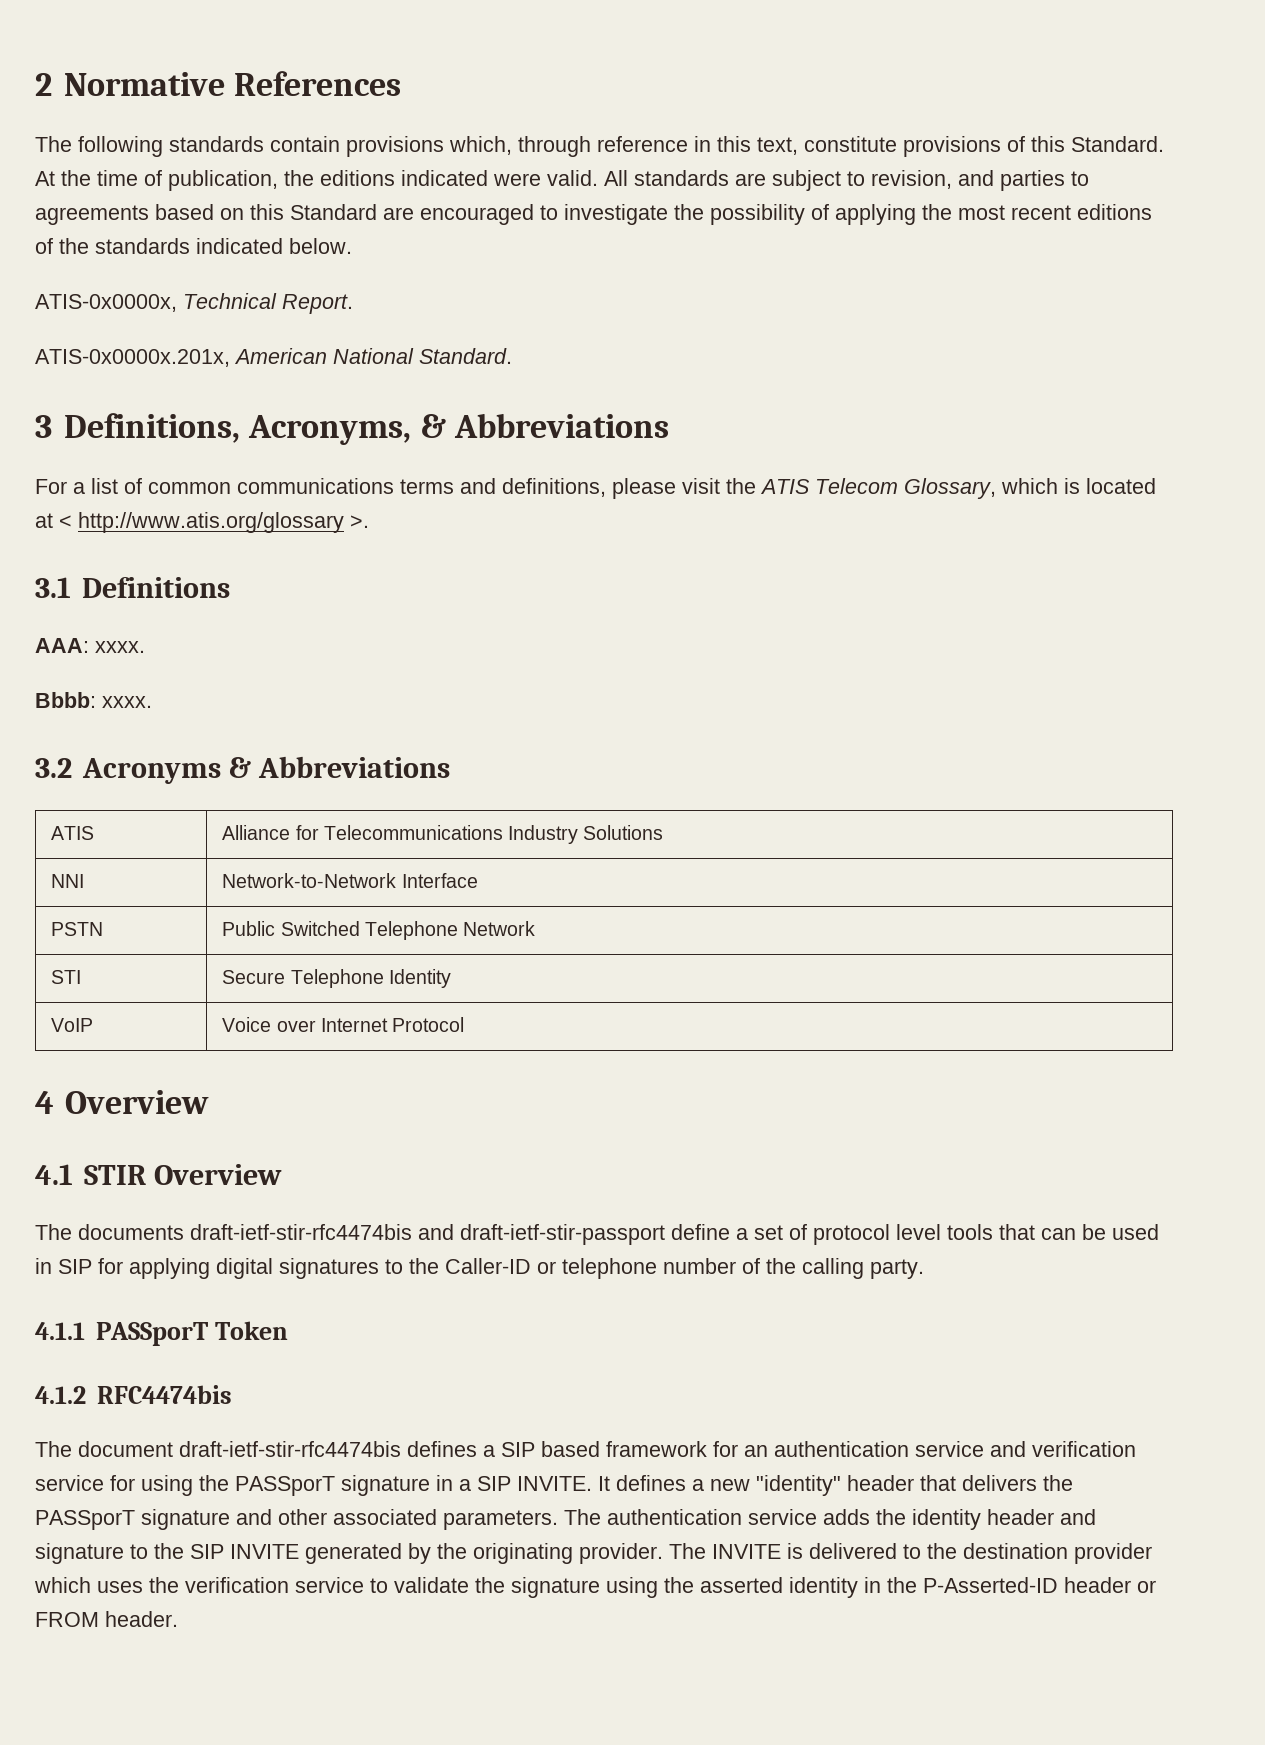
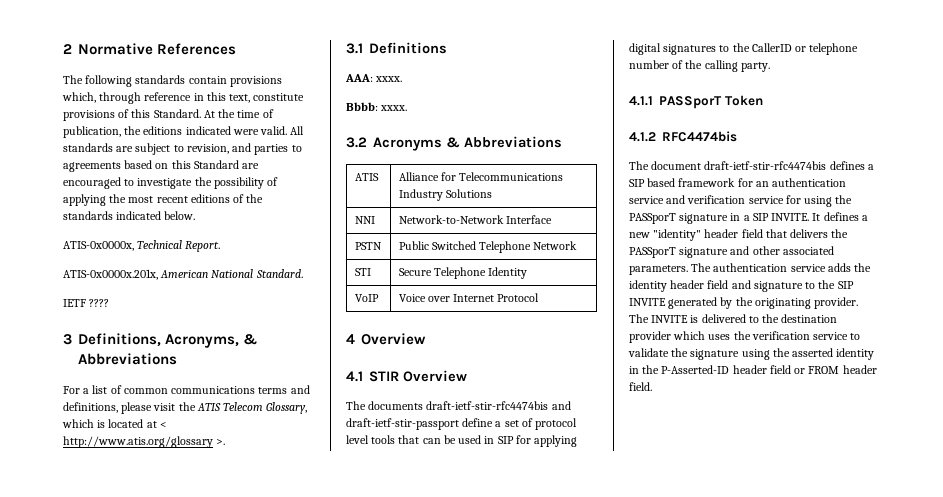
+ IETF ????
- The documents draft-ietf-stir-rfc4474bis and draft-ietf-stir-passport define a set of protocol level tools that can be used in SIP for applying digital signatures to the Caller-ID or telephone number of the calling party.
+ The documents draft-ietf-stir-rfc4474bis and draft-ietf-stir-passport define a set of protocol level tools that can be used in SIP for applying digital signatures to the CallerID or telephone number of the calling party.
- It defines a new "identity" header that delivers the PASSporT signature and other associated parameters.
+ It defines a new "identity" header field that delivers the PASSporT signature and other associated parameters.
- The authentication service adds the identity header and signature to the SIP INVITE generated by the originating provider.
+ The authentication service adds the identity header field and signature to the SIP INVITE generated by the originating provider.
- The INVITE is delivered to the destination provider which uses the verification service to validate the signature using the asserted identity in the P-Asserted-ID header or FROM header.
+ The INVITE is delivered to the destination provider which uses the verification service to validate the signature using the asserted identity in the P-Asserted-ID header field or FROM header field.

